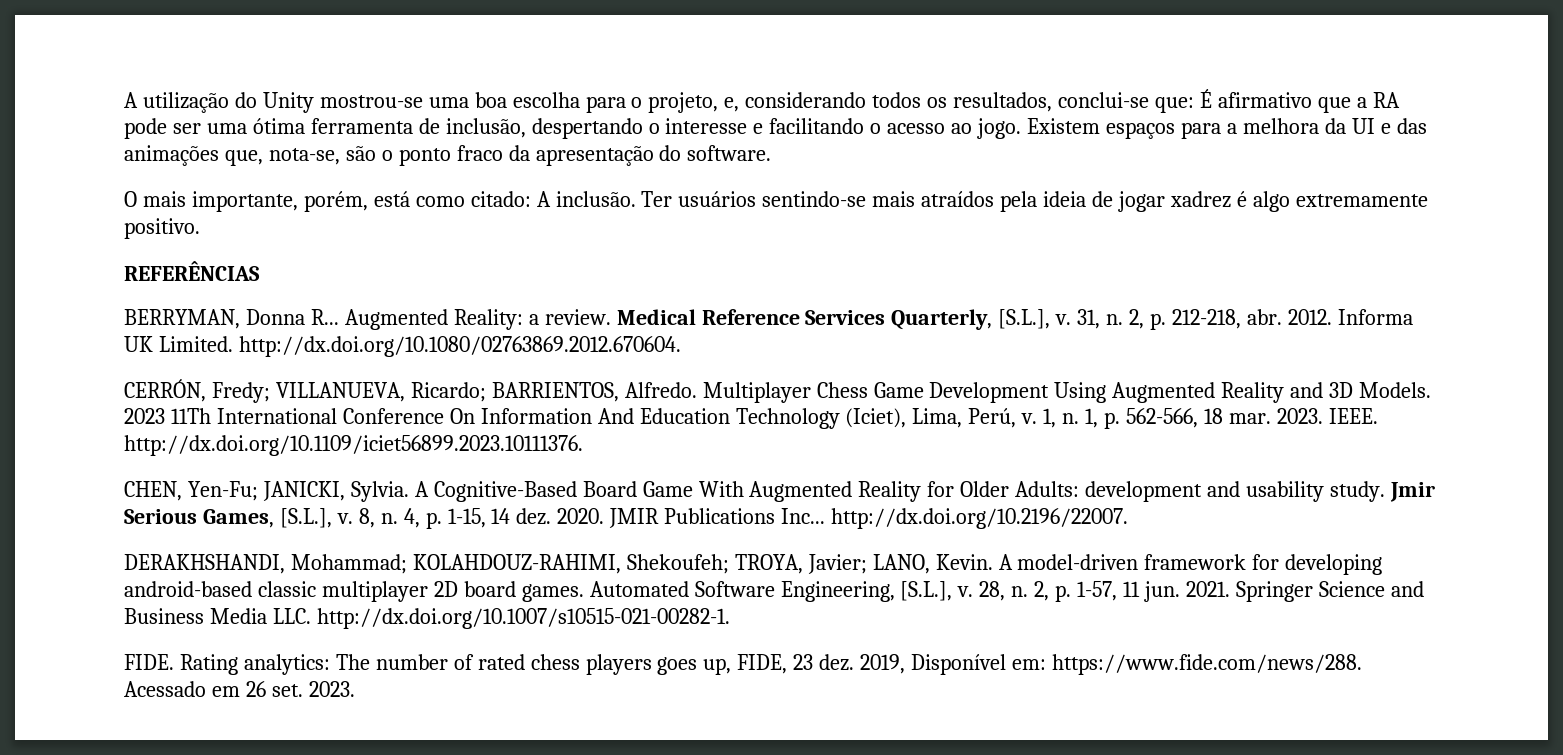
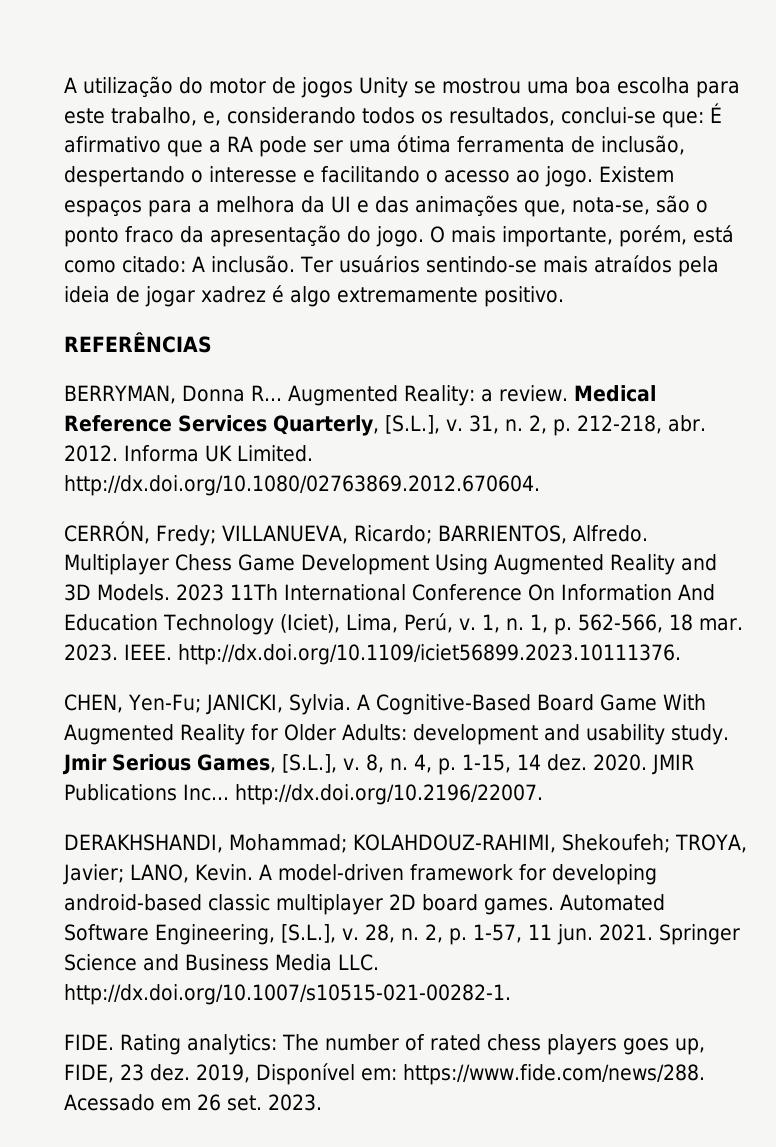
- A utilização do Unity mostrou-se uma boa escolha para o projeto, e, considerando todos os resultados, conclui-se que: É afirmativo que a RA pode ser uma ótima ferramenta de inclusão, despertando o interesse e facilitando o acesso ao jogo.
+ A utilização do motor de jogos Unity se mostrou uma boa escolha para este trabalho, e, considerando todos os resultados, conclui-se que: É afirmativo que a RA pode ser uma ótima ferramenta de inclusão, despertando o interesse e facilitando o acesso ao jogo.
- Existem espaços para a melhora da UI e das animações que, nota-se, são o ponto fraco da apresentação do software.
- O mais importante, porém, está como citado: A inclusão.
+ Existem espaços para a melhora da UI e das animações que, nota-se, são o ponto fraco da apresentação do jogo. O mais importante, porém, está como citado: A inclusão.

